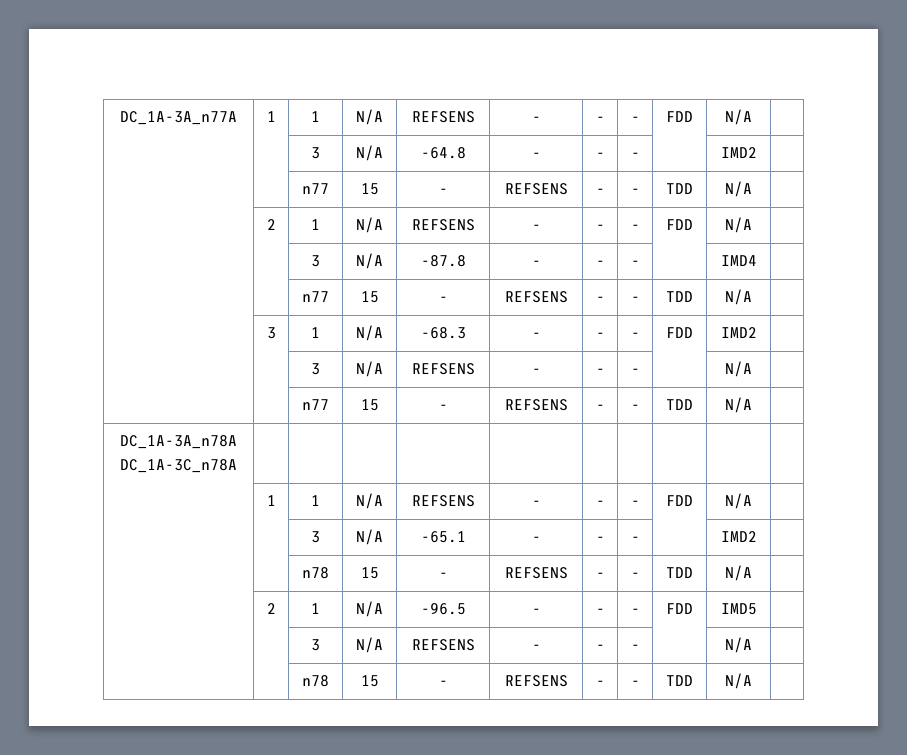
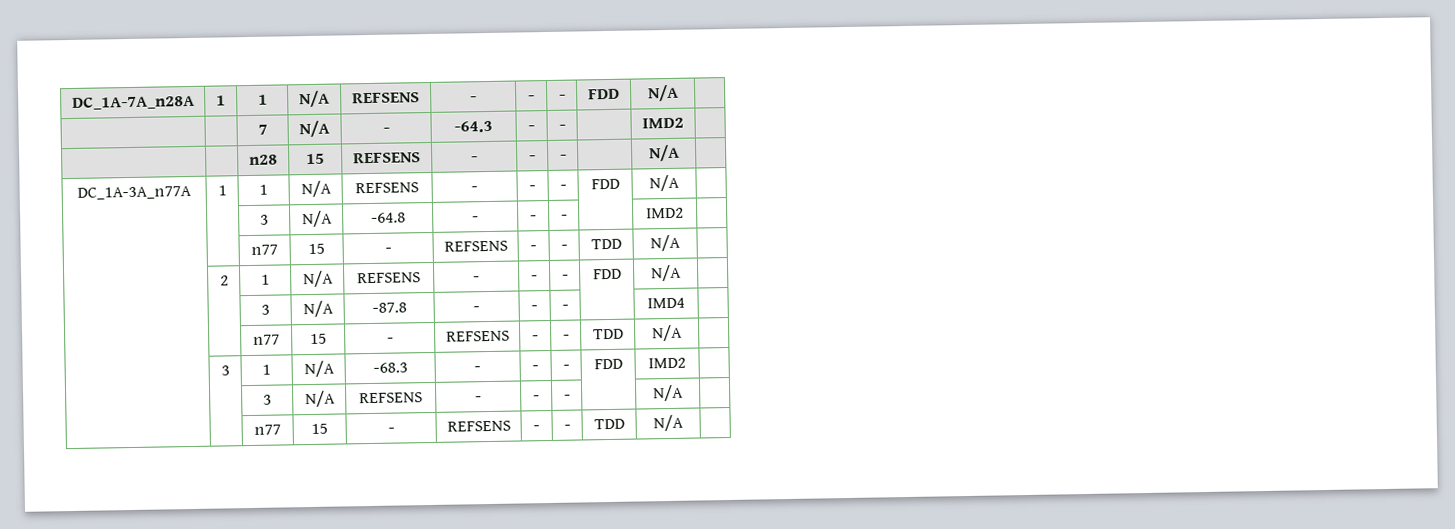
+ DC_1A-7A_n28A | 1 | 1 | N/A | REFSENS | - | - | - | FDD | N/A |
+ | | 7 | N/A | - | -64.3 | - | - | | IMD2 |
+ | | n28 | 15 | REFSENS | - | - | - | | N/A |
- DC_1A-3A_n78A
- DC_1A-3C_n78A | | | | | | | | | |
- | 1 | 1 | N/A | REFSENS | - | - | - | FDD | N/A |
- | | 3 | N/A | -65.1 | - | - | - | | IMD2 |
- | | n78 | 15 | - | REFSENS | - | - | TDD | N/A |
- | 2 | 1 | N/A | -96.5 | - | - | - | FDD | IMD5 |
- | | 3 | N/A | REFSENS | - | - | - | | N/A |
- | | n78 | 15 | - | REFSENS | - | - | TDD | N/A |

